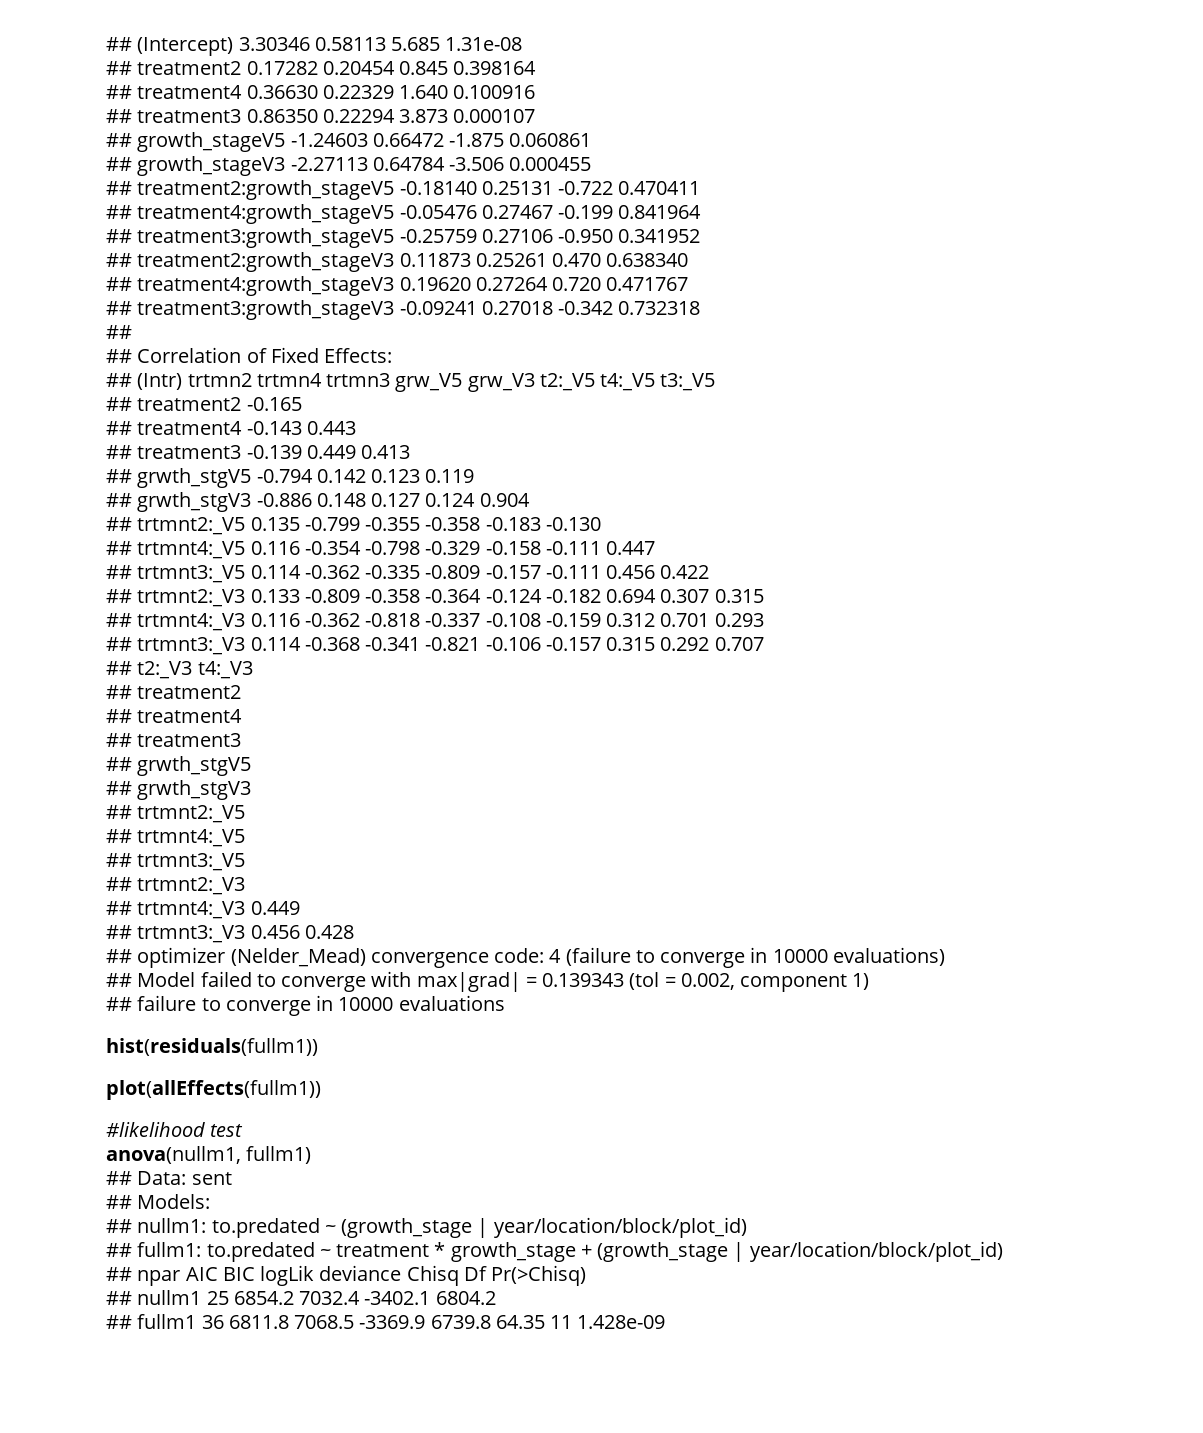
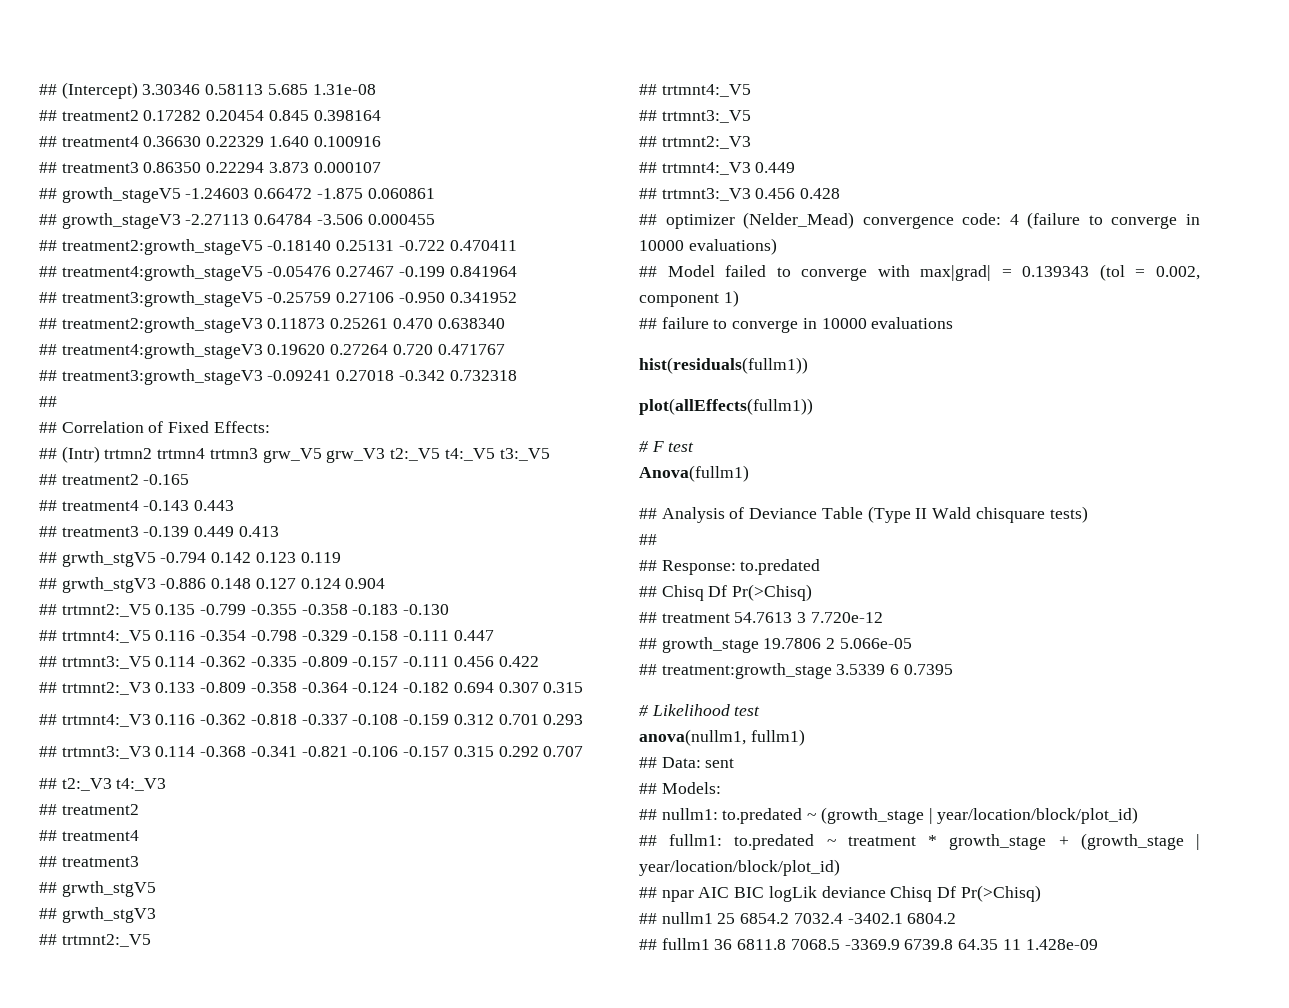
- #likelihood test
+ # F test
+ Anova(fullm1)
+ ## Analysis of Deviance Table (Type II Wald chisquare tests)
+ ##
+ ## Response: to.predated
+ ## Chisq Df Pr(>Chisq)
+ ## treatment 54.7613 3 7.720e-12
+ ## growth_stage 19.7806 2 5.066e-05
+ ## treatment:growth_stage 3.5339 6 0.7395
+ # Likelihood test

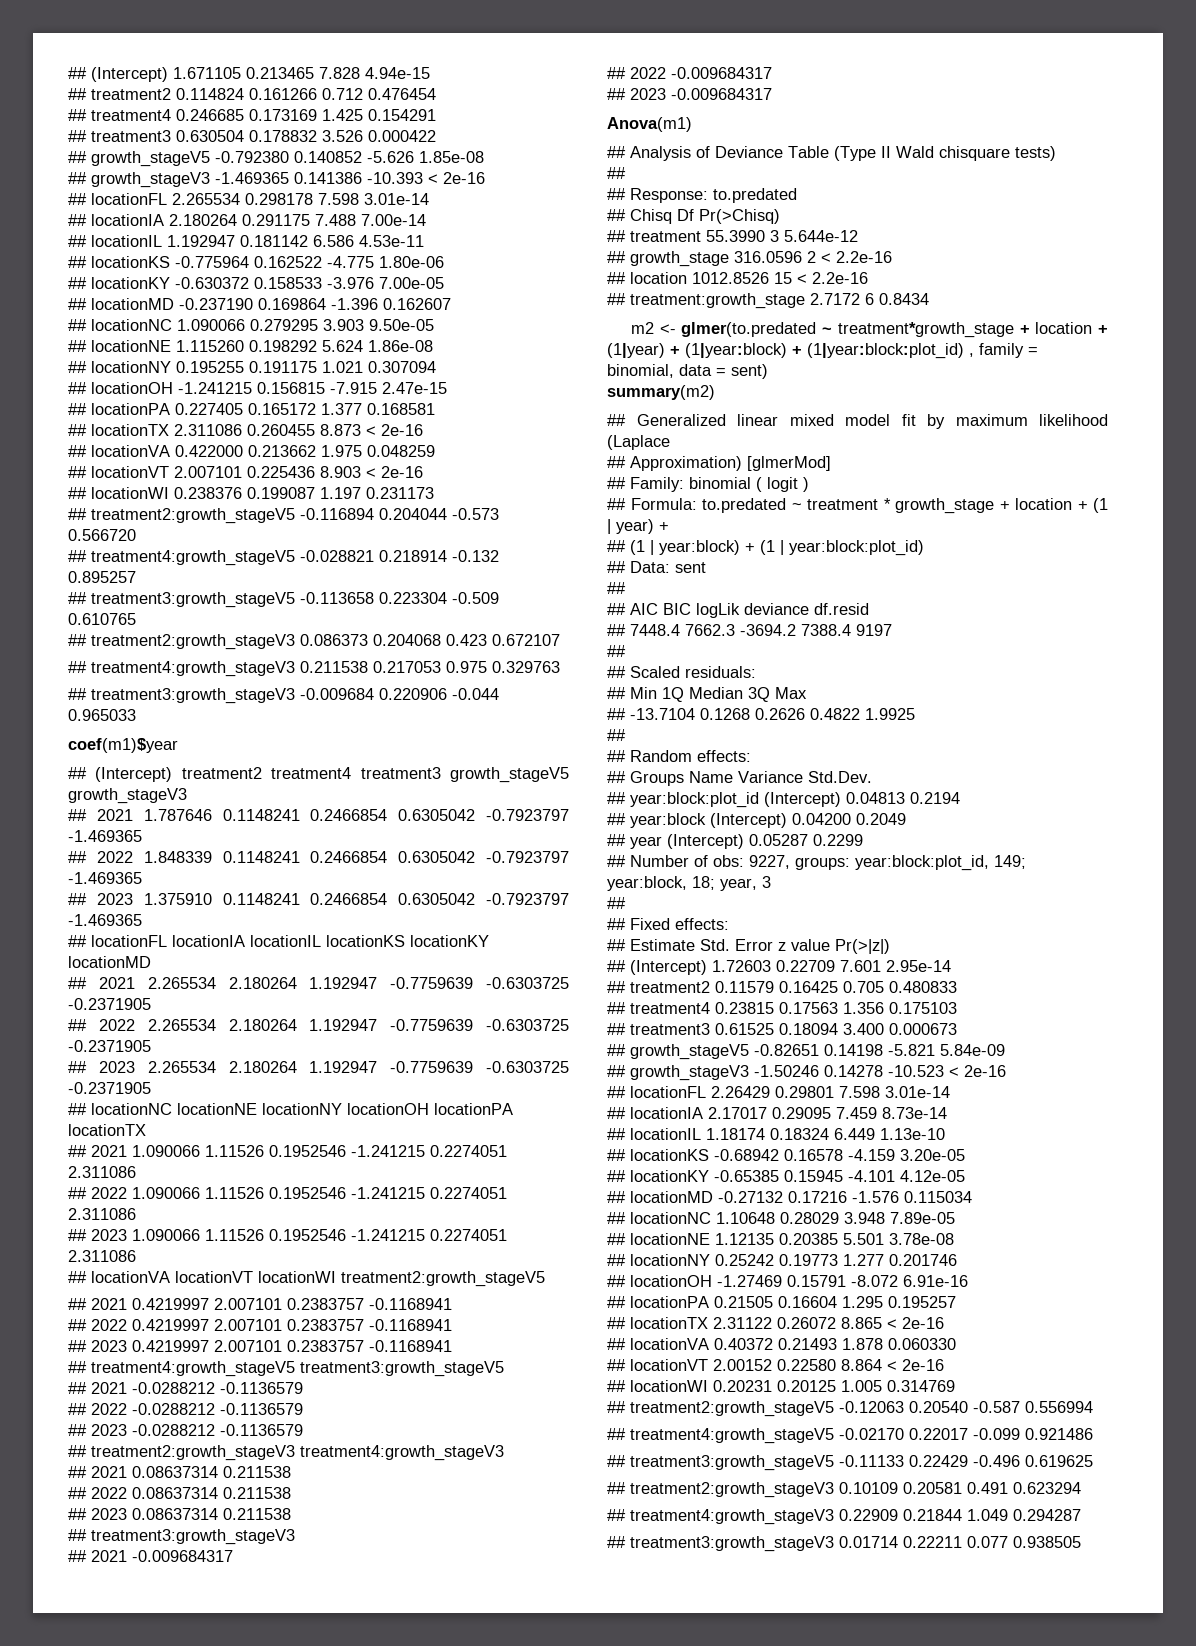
- ## (Intercept) 3.30346 0.58113 5.685 1.31e-08
- ## treatment2 0.17282 0.20454 0.845 0.398164
- ## treatment4 0.36630 0.22329 1.640 0.100916
- ## treatment3 0.86350 0.22294 3.873 0.000107
- ## growth_stageV5 -1.24603 0.66472 -1.875 0.060861
- ## growth_stageV3 -2.27113 0.64784 -3.506 0.000455
- ## treatment2:growth_stageV5 -0.18140 0.25131 -0.722 0.470411
- ## treatment4:growth_stageV5 -0.05476 0.27467 -0.199 0.841964
- ## treatment3:growth_stageV5 -0.25759 0.27106 -0.950 0.341952
- ## treatment2:growth_stageV3 0.11873 0.25261 0.470 0.638340
- ## treatment4:growth_stageV3 0.19620 0.27264 0.720 0.471767
- ## treatment3:growth_stageV3 -0.09241 0.27018 -0.342 0.732318
- ##
- ## Correlation of Fixed Effects:
- ## (Intr) trtmn2 trtmn4 trtmn3 grw_V5 grw_V3 t2:_V5 t4:_V5 t3:_V5
- ## treatment2 -0.165
- ## treatment4 -0.143 0.443
- ## treatment3 -0.139 0.449 0.413
- ## grwth_stgV5 -0.794 0.142 0.123 0.119
- ## grwth_stgV3 -0.886 0.148 0.127 0.124 0.904
- ## trtmnt2:_V5 0.135 -0.799 -0.355 -0.358 -0.183 -0.130
- ## trtmnt4:_V5 0.116 -0.354 -0.798 -0.329 -0.158 -0.111 0.447
- ## trtmnt3:_V5 0.114 -0.362 -0.335 -0.809 -0.157 -0.111 0.456 0.422
- ## trtmnt2:_V3 0.133 -0.809 -0.358 -0.364 -0.124 -0.182 0.694 0.307 0.315
- ## trtmnt4:_V3 0.116 -0.362 -0.818 -0.337 -0.108 -0.159 0.312 0.701 0.293
- ## trtmnt3:_V3 0.114 -0.368 -0.341 -0.821 -0.106 -0.157 0.315 0.292 0.707
- ## t2:_V3 t4:_V3
- ## treatment2
- ## treatment4
- ## treatment3
- ## grwth_stgV5
- ## grwth_stgV3
- ## trtmnt2:_V5
- ## trtmnt4:_V5
- ## trtmnt3:_V5
- ## trtmnt2:_V3
- ## trtmnt4:_V3 0.449
- ## trtmnt3:_V3 0.456 0.428
- ## optimizer (Nelder_Mead) convergence code: 4 (failure to converge in 10000 evaluations)
- ## Model failed to converge with max|grad| = 0.139343 (tol = 0.002, component 1)
- ## failure to converge in 10000 evaluations
- hist(residuals(fullm1))
- plot(allEffects(fullm1))
- # F test
- Anova(fullm1)
+ ## (Intercept) 1.671105 0.213465 7.828 4.94e-15
+ ## treatment2 0.114824 0.161266 0.712 0.476454
+ ## treatment4 0.246685 0.173169 1.425 0.154291
+ ## treatment3 0.630504 0.178832 3.526 0.000422
+ ## growth_stageV5 -0.792380 0.140852 -5.626 1.85e-08
+ ## growth_stageV3 -1.469365 0.141386 -10.393 < 2e-16
+ ## locationFL 2.265534 0.298178 7.598 3.01e-14
+ ## locationIA 2.180264 0.291175 7.488 7.00e-14
+ ## locationIL 1.192947 0.181142 6.586 4.53e-11
+ ## locationKS -0.775964 0.162522 -4.775 1.80e-06
+ ## locationKY -0.630372 0.158533 -3.976 7.00e-05
+ ## locationMD -0.237190 0.169864 -1.396 0.162607
+ ## locationNC 1.090066 0.279295 3.903 9.50e-05
+ ## locationNE 1.115260 0.198292 5.624 1.86e-08
+ ## locationNY 0.195255 0.191175 1.021 0.307094
+ ## locationOH -1.241215 0.156815 -7.915 2.47e-15
+ ## locationPA 0.227405 0.165172 1.377 0.168581
+ ## locationTX 2.311086 0.260455 8.873 < 2e-16
+ ## locationVA 0.422000 0.213662 1.975 0.048259
+ ## locationVT 2.007101 0.225436 8.903 < 2e-16
+ ## locationWI 0.238376 0.199087 1.197 0.231173
+ ## treatment2:growth_stageV5 -0.116894 0.204044 -0.573 0.566720
+ ## treatment4:growth_stageV5 -0.028821 0.218914 -0.132 0.895257
+ ## treatment3:growth_stageV5 -0.113658 0.223304 -0.509 0.610765
+ ## treatment2:growth_stageV3 0.086373 0.204068 0.423 0.672107
+ ## treatment4:growth_stageV3 0.211538 0.217053 0.975 0.329763
+ ## treatment3:growth_stageV3 -0.009684 0.220906 -0.044 0.965033
+ coef(m1)$year
+ ## (Intercept) treatment2 treatment4 treatment3 growth_stageV5 growth_stageV3
+ ## 2021 1.787646 0.1148241 0.2466854 0.6305042 -0.7923797 -1.469365
+ ## 2022 1.848339 0.1148241 0.2466854 0.6305042 -0.7923797 -1.469365
+ ## 2023 1.375910 0.1148241 0.2466854 0.6305042 -0.7923797 -1.469365
+ ## locationFL locationIA locationIL locationKS locationKY locationMD
+ ## 2021 2.265534 2.180264 1.192947 -0.7759639 -0.6303725 -0.2371905
+ ## 2022 2.265534 2.180264 1.192947 -0.7759639 -0.6303725 -0.2371905
+ ## 2023 2.265534 2.180264 1.192947 -0.7759639 -0.6303725 -0.2371905
+ ## locationNC locationNE locationNY locationOH locationPA locationTX
+ ## 2021 1.090066 1.11526 0.1952546 -1.241215 0.2274051 2.311086
+ ## 2022 1.090066 1.11526 0.1952546 -1.241215 0.2274051 2.311086
+ ## 2023 1.090066 1.11526 0.1952546 -1.241215 0.2274051 2.311086
+ ## locationVA locationVT locationWI treatment2:growth_stageV5
+ ## 2021 0.4219997 2.007101 0.2383757 -0.1168941
+ ## 2022 0.4219997 2.007101 0.2383757 -0.1168941
+ ## 2023 0.4219997 2.007101 0.2383757 -0.1168941
+ ## treatment4:growth_stageV5 treatment3:growth_stageV5
+ ## 2021 -0.0288212 -0.1136579
+ ## 2022 -0.0288212 -0.1136579
+ ## 2023 -0.0288212 -0.1136579
+ ## treatment2:growth_stageV3 treatment4:growth_stageV3
+ ## 2021 0.08637314 0.211538
+ ## 2022 0.08637314 0.211538
+ ## 2023 0.08637314 0.211538
+ ## treatment3:growth_stageV3
+ ## 2021 -0.009684317
+ ## 2022 -0.009684317
+ ## 2023 -0.009684317
+ Anova(m1)
- ## treatment 54.7613 3 7.720e-12
+ ## treatment 55.3990 3 5.644e-12
- ## growth_stage 19.7806 2 5.066e-05
- ## treatment:growth_stage 3.5339 6 0.7395
- # Likelihood test
- anova(nullm1, fullm1)
+ ## growth_stage 316.0596 2 < 2.2e-16
+ ## location 1012.8526 15 < 2.2e-16
+ ## treatment:growth_stage 2.7172 6 0.8434
+ m2 <- glmer(to.predated ~ treatment*growth_stage + location + (1|year) + (1|year:block) + (1|year:block:plot_id) , family = binomial, data = sent)
+ summary(m2)
+ ## Generalized linear mixed model fit by maximum likelihood (Laplace
+ ## Approximation) [glmerMod]
+ ## Family: binomial ( logit )
+ ## Formula: to.predated ~ treatment * growth_stage + location + (1 | year) +
+ ## (1 | year:block) + (1 | year:block:plot_id)
  ## Data: sent
- ## Models:
- ## nullm1: to.predated ~ (growth_stage | year/location/block/plot_id)
- ## fullm1: to.predated ~ treatment * growth_stage + (growth_stage | year/location/block/plot_id)
- ## npar AIC BIC logLik deviance Chisq Df Pr(>Chisq)
- ## nullm1 25 6854.2 7032.4 -3402.1 6804.2
- ## fullm1 36 6811.8 7068.5 -3369.9 6739.8 64.35 11 1.428e-09
+ ##
+ ## AIC BIC logLik deviance df.resid
+ ## 7448.4 7662.3 -3694.2 7388.4 9197
+ ##
+ ## Scaled residuals:
+ ## Min 1Q Median 3Q Max
+ ## -13.7104 0.1268 0.2626 0.4822 1.9925
+ ##
+ ## Random effects:
+ ## Groups Name Variance Std.Dev.
+ ## year:block:plot_id (Intercept) 0.04813 0.2194
+ ## year:block (Intercept) 0.04200 0.2049
+ ## year (Intercept) 0.05287 0.2299
+ ## Number of obs: 9227, groups: year:block:plot_id, 149; year:block, 18; year, 3
+ ##
+ ## Fixed effects:
+ ## Estimate Std. Error z value Pr(>|z|)
+ ## (Intercept) 1.72603 0.22709 7.601 2.95e-14
+ ## treatment2 0.11579 0.16425 0.705 0.480833
+ ## treatment4 0.23815 0.17563 1.356 0.175103
+ ## treatment3 0.61525 0.18094 3.400 0.000673
+ ## growth_stageV5 -0.82651 0.14198 -5.821 5.84e-09
+ ## growth_stageV3 -1.50246 0.14278 -10.523 < 2e-16
+ ## locationFL 2.26429 0.29801 7.598 3.01e-14
+ ## locationIA 2.17017 0.29095 7.459 8.73e-14
+ ## locationIL 1.18174 0.18324 6.449 1.13e-10
+ ## locationKS -0.68942 0.16578 -4.159 3.20e-05
+ ## locationKY -0.65385 0.15945 -4.101 4.12e-05
+ ## locationMD -0.27132 0.17216 -1.576 0.115034
+ ## locationNC 1.10648 0.28029 3.948 7.89e-05
+ ## locationNE 1.12135 0.20385 5.501 3.78e-08
+ ## locationNY 0.25242 0.19773 1.277 0.201746
+ ## locationOH -1.27469 0.15791 -8.072 6.91e-16
+ ## locationPA 0.21505 0.16604 1.295 0.195257
+ ## locationTX 2.31122 0.26072 8.865 < 2e-16
+ ## locationVA 0.40372 0.21493 1.878 0.060330
+ ## locationVT 2.00152 0.22580 8.864 < 2e-16
+ ## locationWI 0.20231 0.20125 1.005 0.314769
+ ## treatment2:growth_stageV5 -0.12063 0.20540 -0.587 0.556994
+ ## treatment4:growth_stageV5 -0.02170 0.22017 -0.099 0.921486
+ ## treatment3:growth_stageV5 -0.11133 0.22429 -0.496 0.619625
+ ## treatment2:growth_stageV3 0.10109 0.20581 0.491 0.623294
+ ## treatment4:growth_stageV3 0.22909 0.21844 1.049 0.294287
+ ## treatment3:growth_stageV3 0.01714 0.22211 0.077 0.938505

